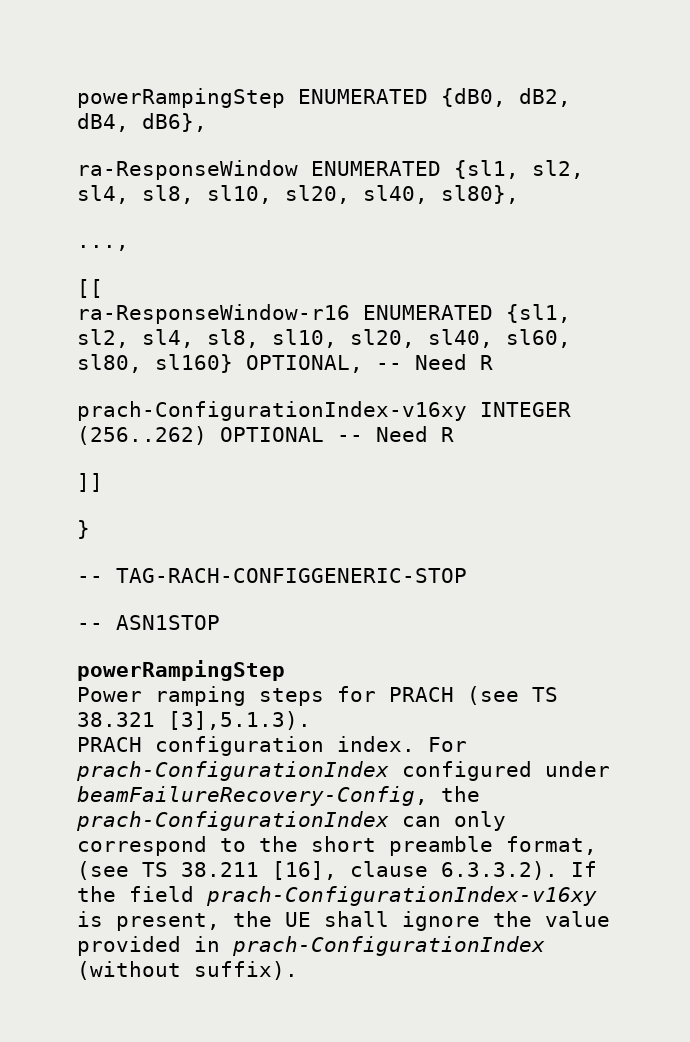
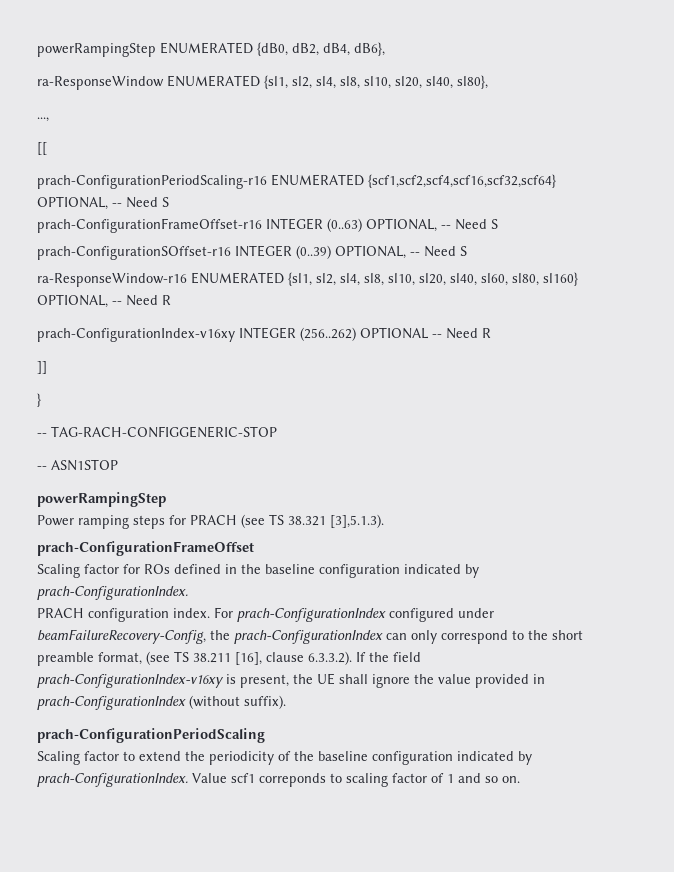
+ prach-ConfigurationPeriodScaling-r16 ENUMERATED {scf1,scf2,scf4,scf16,scf32,scf64} OPTIONAL, -- Need S
+ prach-ConfigurationFrameOffset-r16 INTEGER (0..63) OPTIONAL, -- Need S
+ prach-ConfigurationSOffset-r16 INTEGER (0..39) OPTIONAL, -- Need S
+ prach-ConfigurationFrameOffset
+ Scaling factor for ROs defined in the baseline configuration indicated by prach-ConfigurationIndex.
+ prach-ConfigurationPeriodScaling
+ Scaling factor to extend the periodicity of the baseline configuration indicated by prach-ConfigurationIndex. Value scf1 correponds to scaling factor of 1 and so on.

